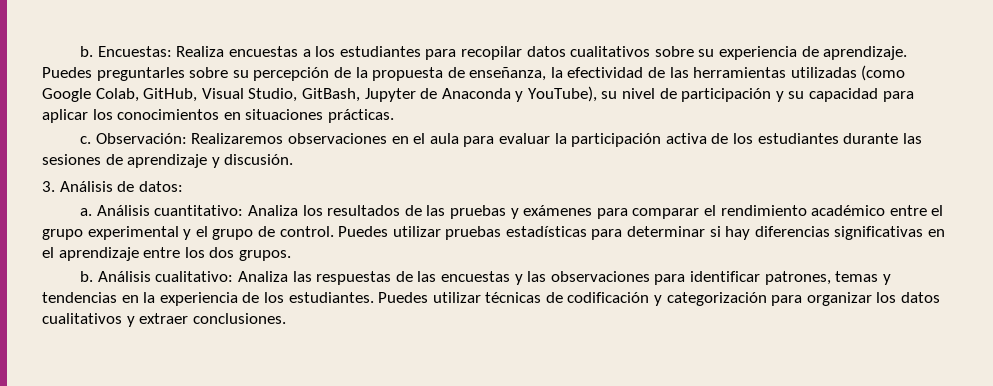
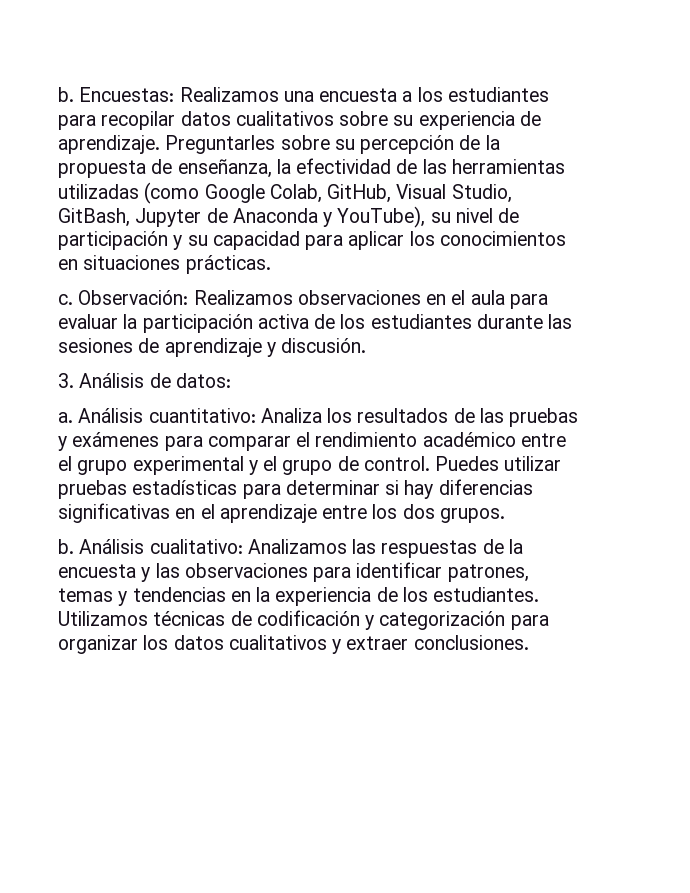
- Encuestas: Realiza encuestas a los estudiantes para recopilar datos cualitativos sobre su experiencia de aprendizaje.
+ Encuestas: Realizamos una encuesta a los estudiantes para recopilar datos cualitativos sobre su experiencia de aprendizaje.
- Puedes preguntarles sobre su percepción de la propuesta de enseñanza, la efectividad de las herramientas utilizadas (como Google Colab, GitHub, Visual Studio, GitBash, Jupyter de Anaconda y YouTube), su nivel de participación y su capacidad para aplicar los conocimientos en situaciones prácticas.
+ Preguntarles sobre su percepción de la propuesta de enseñanza, la efectividad de las herramientas utilizadas (como Google Colab, GitHub, Visual Studio, GitBash, Jupyter de Anaconda y YouTube), su nivel de participación y su capacidad para aplicar los conocimientos en situaciones prácticas.
- Observación: Realizaremos observaciones en el aula para evaluar la participación activa de los estudiantes durante las sesiones de aprendizaje y discusión.
+ Observación: Realizamos observaciones en el aula para evaluar la participación activa de los estudiantes durante las sesiones de aprendizaje y discusión.
- Análisis cualitativo: Analiza las respuestas de las encuestas y las observaciones para identificar patrones, temas y tendencias en la experiencia de los estudiantes.
+ Análisis cualitativo: Analizamos las respuestas de la encuesta y las observaciones para identificar patrones, temas y tendencias en la experiencia de los estudiantes.
- Puedes utilizar técnicas de codificación y categorización para organizar los datos cualitativos y extraer conclusiones.
+ Utilizamos técnicas de codificación y categorización para organizar los datos cualitativos y extraer conclusiones.

